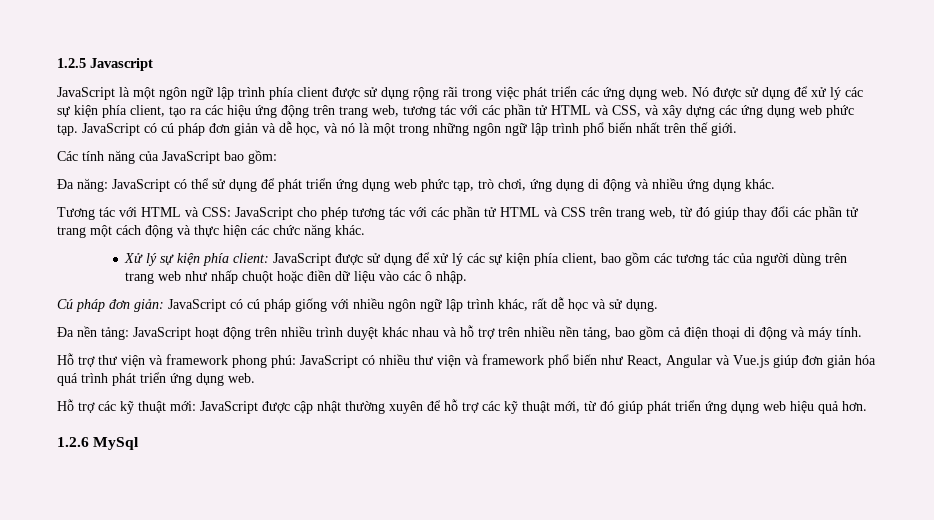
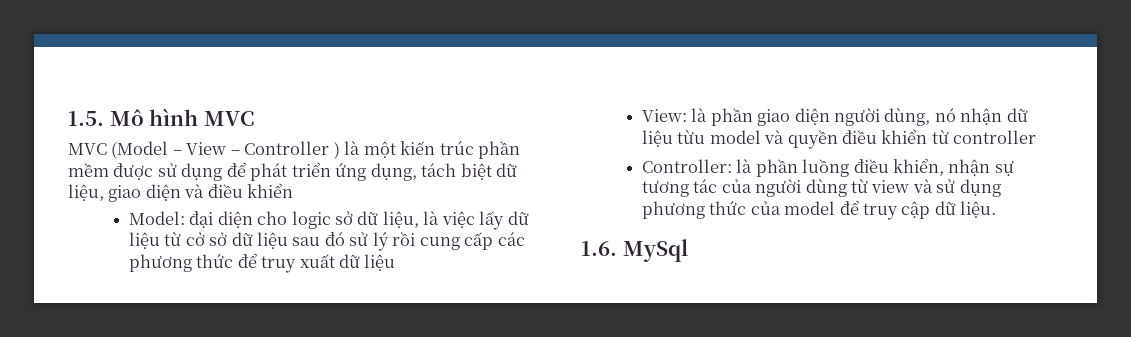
- 1.2.5 Javascript
- JavaScript là một ngôn ngữ lập trình phía client được sử dụng rộng rãi trong việc phát triển các ứng dụng web. Nó được sử dụng để xử lý các sự kiện phía client, tạo ra các hiệu ứng động trên trang web, tương tác với các phần tử HTML và CSS, và xây dựng các ứng dụng web phức tạp. JavaScript có cú pháp đơn giản và dễ học, và nó là một trong những ngôn ngữ lập trình phổ biến nhất trên thế giới.
- Các tính năng của JavaScript bao gồm:
- Đa năng: JavaScript có thể sử dụng để phát triển ứng dụng web phức tạp, trò chơi, ứng dụng di động và nhiều ứng dụng khác.
- Tương tác với HTML và CSS: JavaScript cho phép tương tác với các phần tử HTML và CSS trên trang web, từ đó giúp thay đổi các phần tử trang một cách động và thực hiện các chức năng khác.
- Xử lý sự kiện phía client: JavaScript được sử dụng để xử lý các sự kiện phía client, bao gồm các tương tác của người dùng trên trang web như nhấp chuột hoặc điền dữ liệu vào các ô nhập.
- Cú pháp đơn giản: JavaScript có cú pháp giống với nhiều ngôn ngữ lập trình khác, rất dễ học và sử dụng.
- Đa nền tảng: JavaScript hoạt động trên nhiều trình duyệt khác nhau và hỗ trợ trên nhiều nền tảng, bao gồm cả điện thoại di động và máy tính.
- Hỗ trợ thư viện và framework phong phú: JavaScript có nhiều thư viện và framework phổ biến như React, Angular và Vue.js giúp đơn giản hóa quá trình phát triển ứng dụng web.
- Hỗ trợ các kỹ thuật mới: JavaScript được cập nhật thường xuyên để hỗ trợ các kỹ thuật mới, từ đó giúp phát triển ứng dụng web hiệu quả hơn.
- 1.2.6 MySql
+ 1.5. Mô hình MVC
+ MVC (Model – View – Controller ) là một kiến trúc phần mềm được sử dụng để phát triển ứng dụng, tách biệt dữ liệu, giao diện và điều khiển
+ Model: đại diện cho logic sở dữ liệu, là việc lấy dữ liệu từ cở sở dữ liệu sau đó sử lý rồi cung cấp các phương thức để truy xuất dữ liệu
+ View: là phần giao diện người dùng, nó nhận dữ liệu từu model và quyền điều khiển từ controller
+ Controller: là phần luồng điều khiển, nhận sự tương tác của người dùng từ view và sử dụng phương thức của model để truy cập dữ liệu.
+ 1.6. MySql

